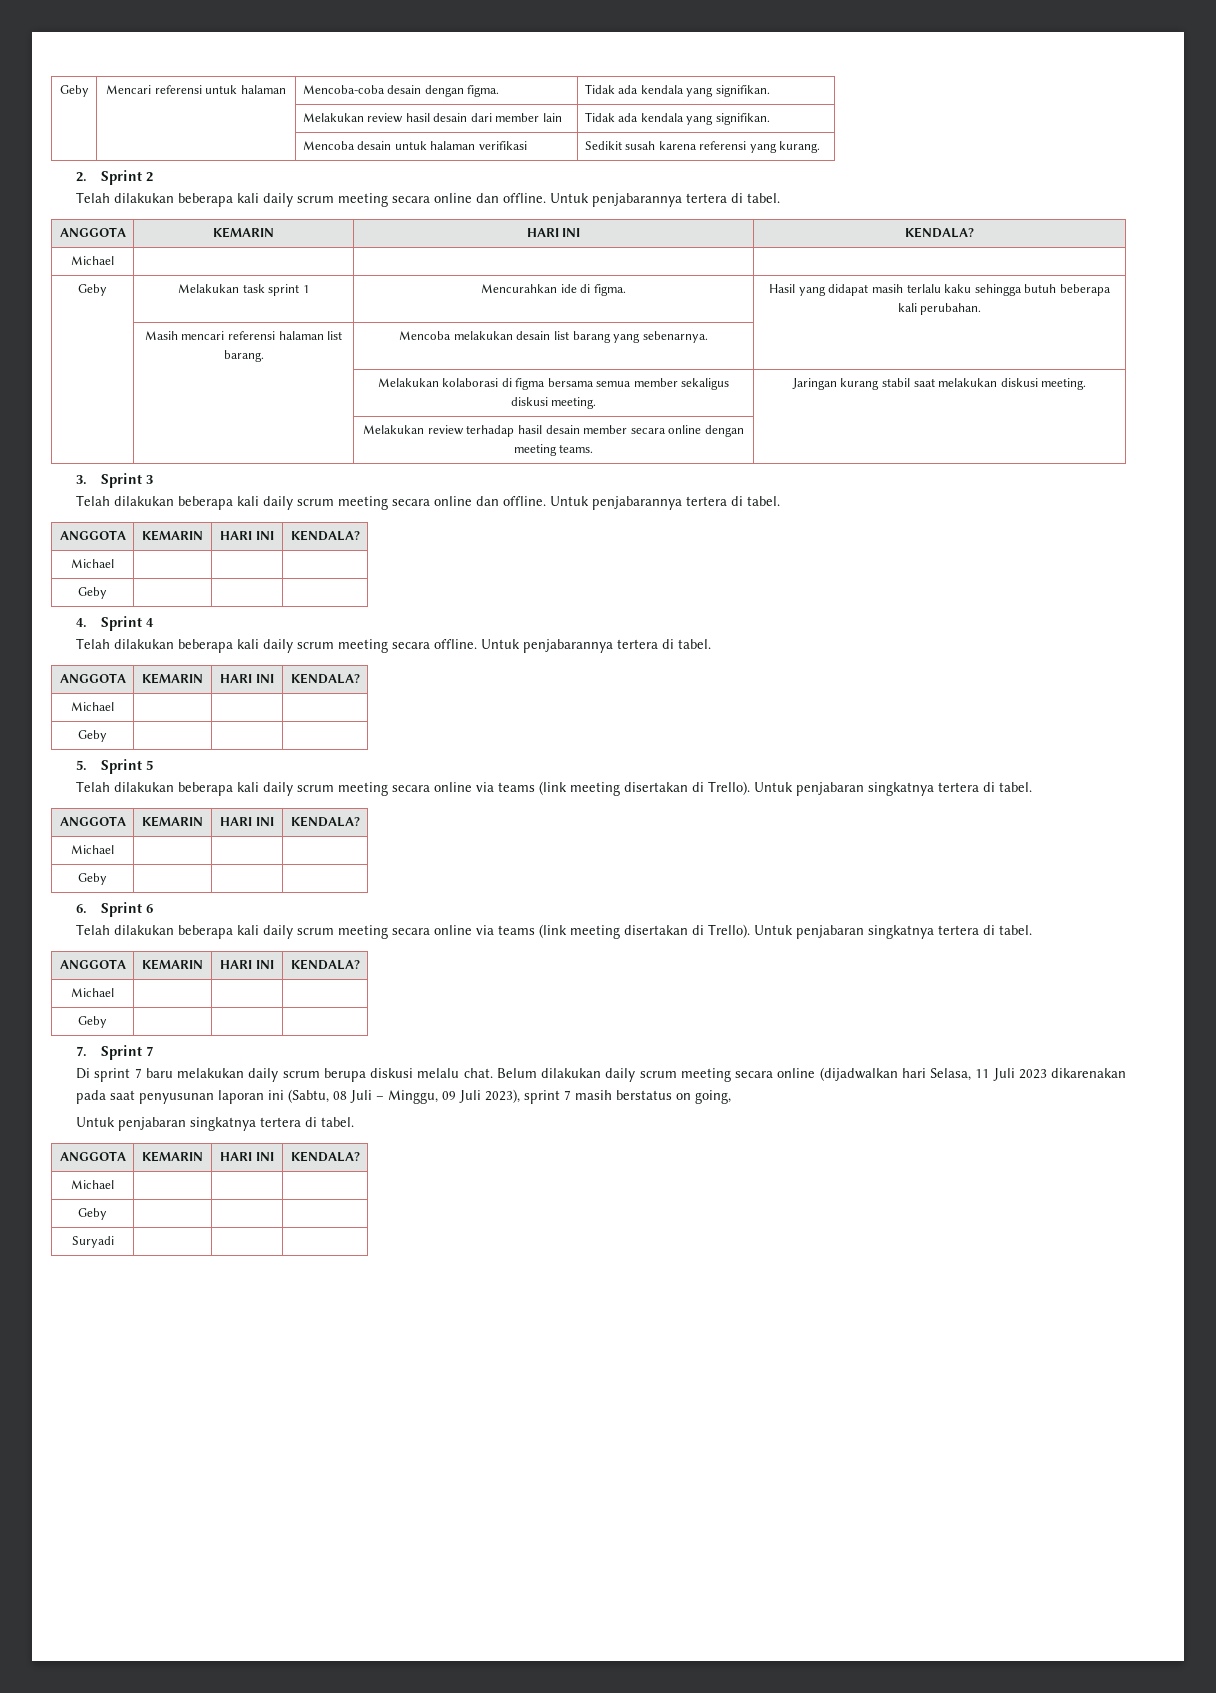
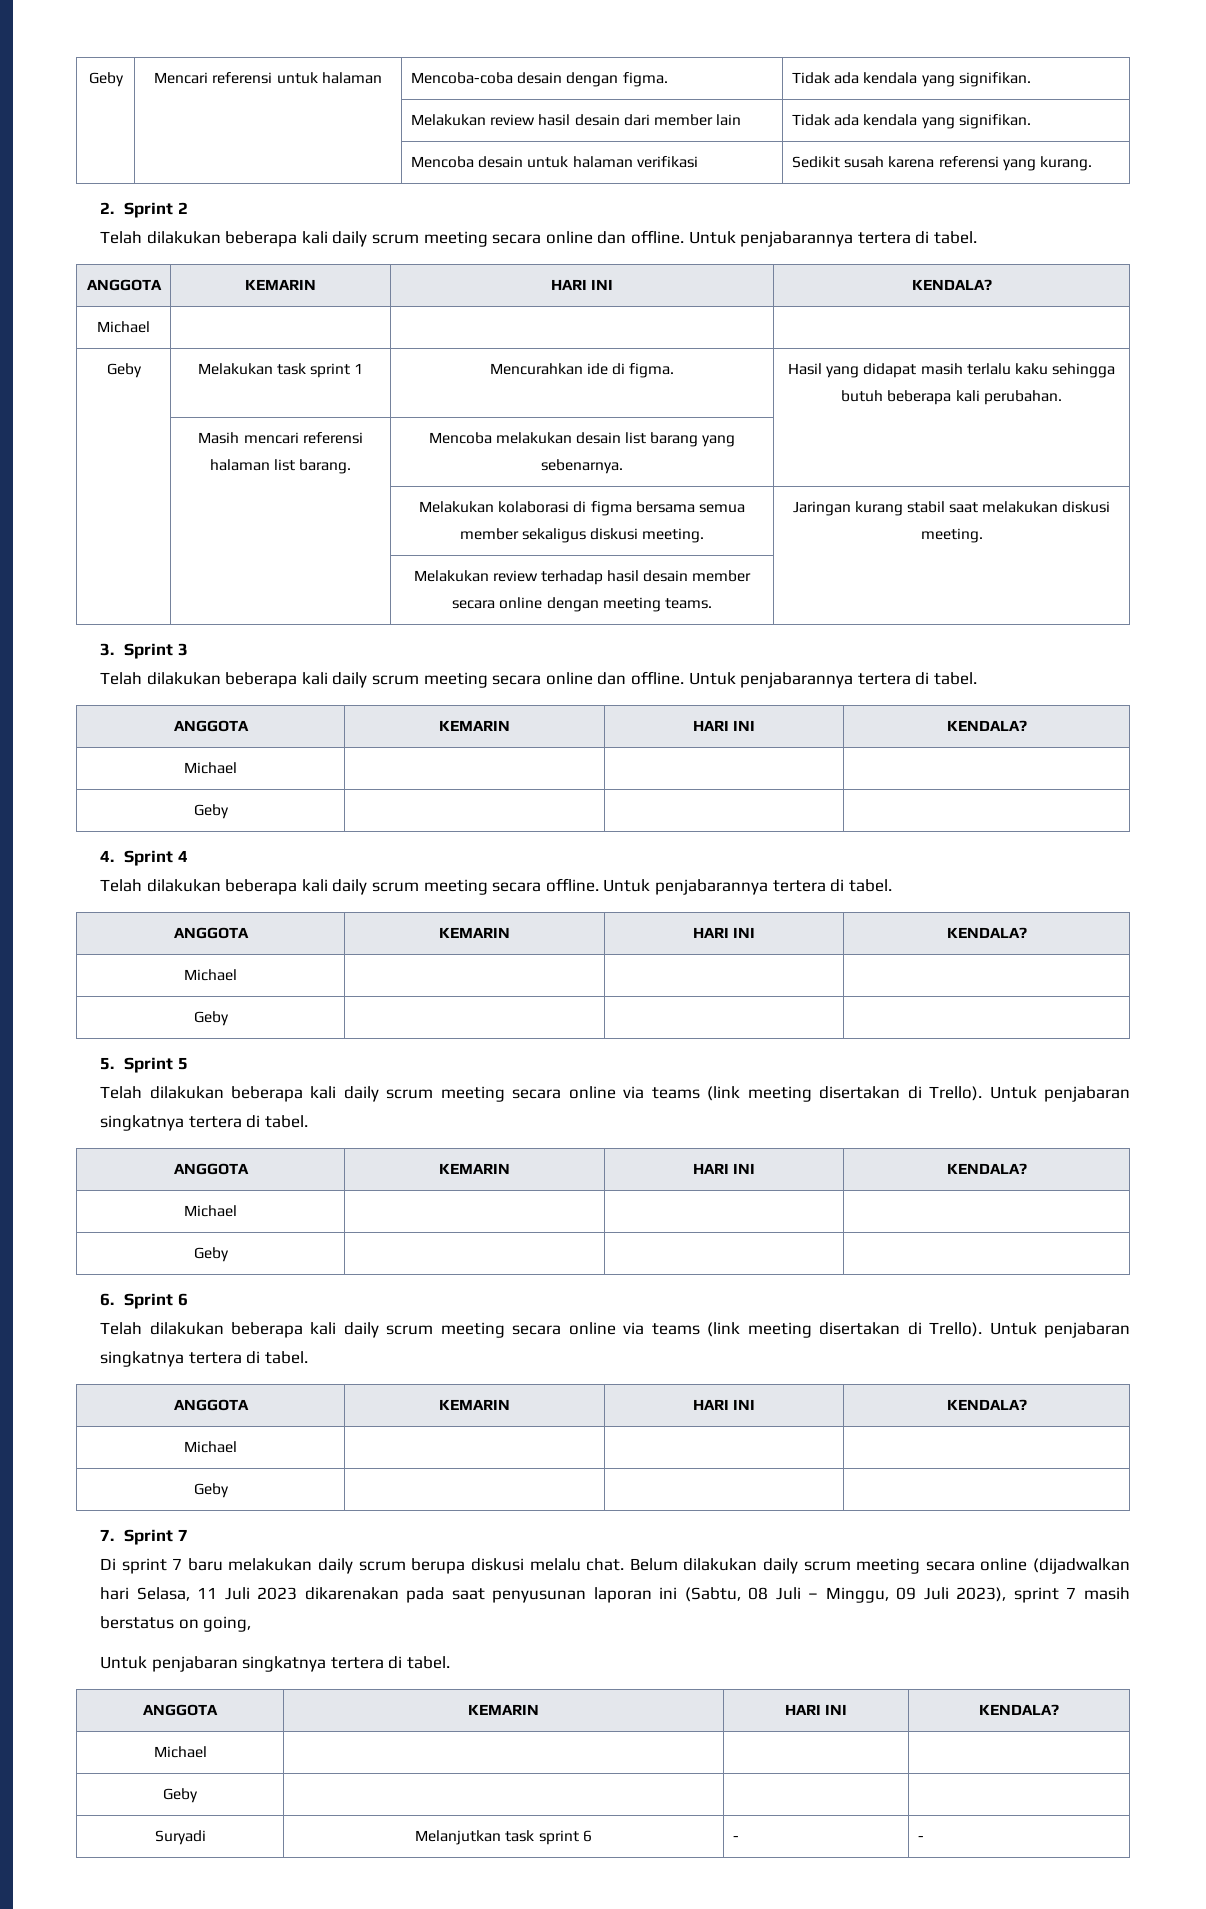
- Suryadi | | |
+ Suryadi | Melanjutkan task sprint 6 | - | -

